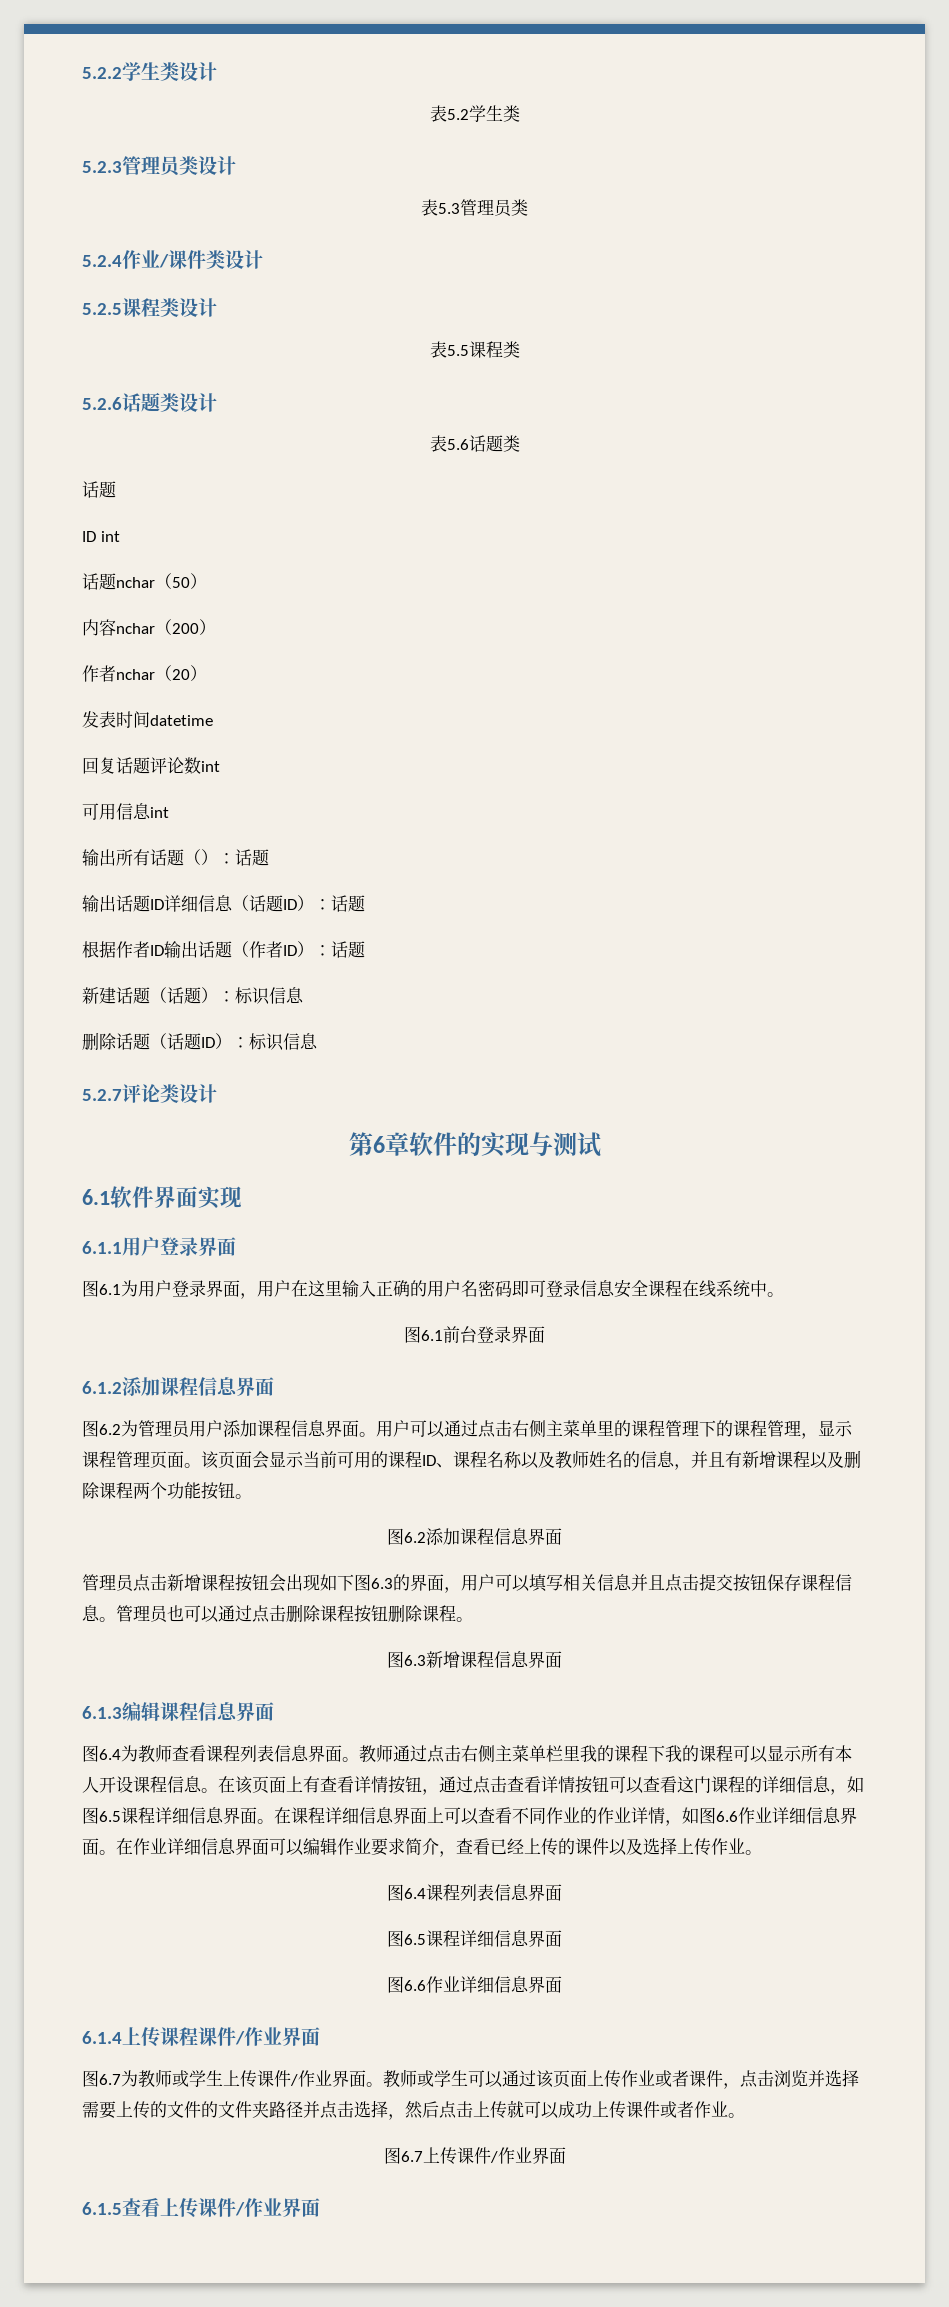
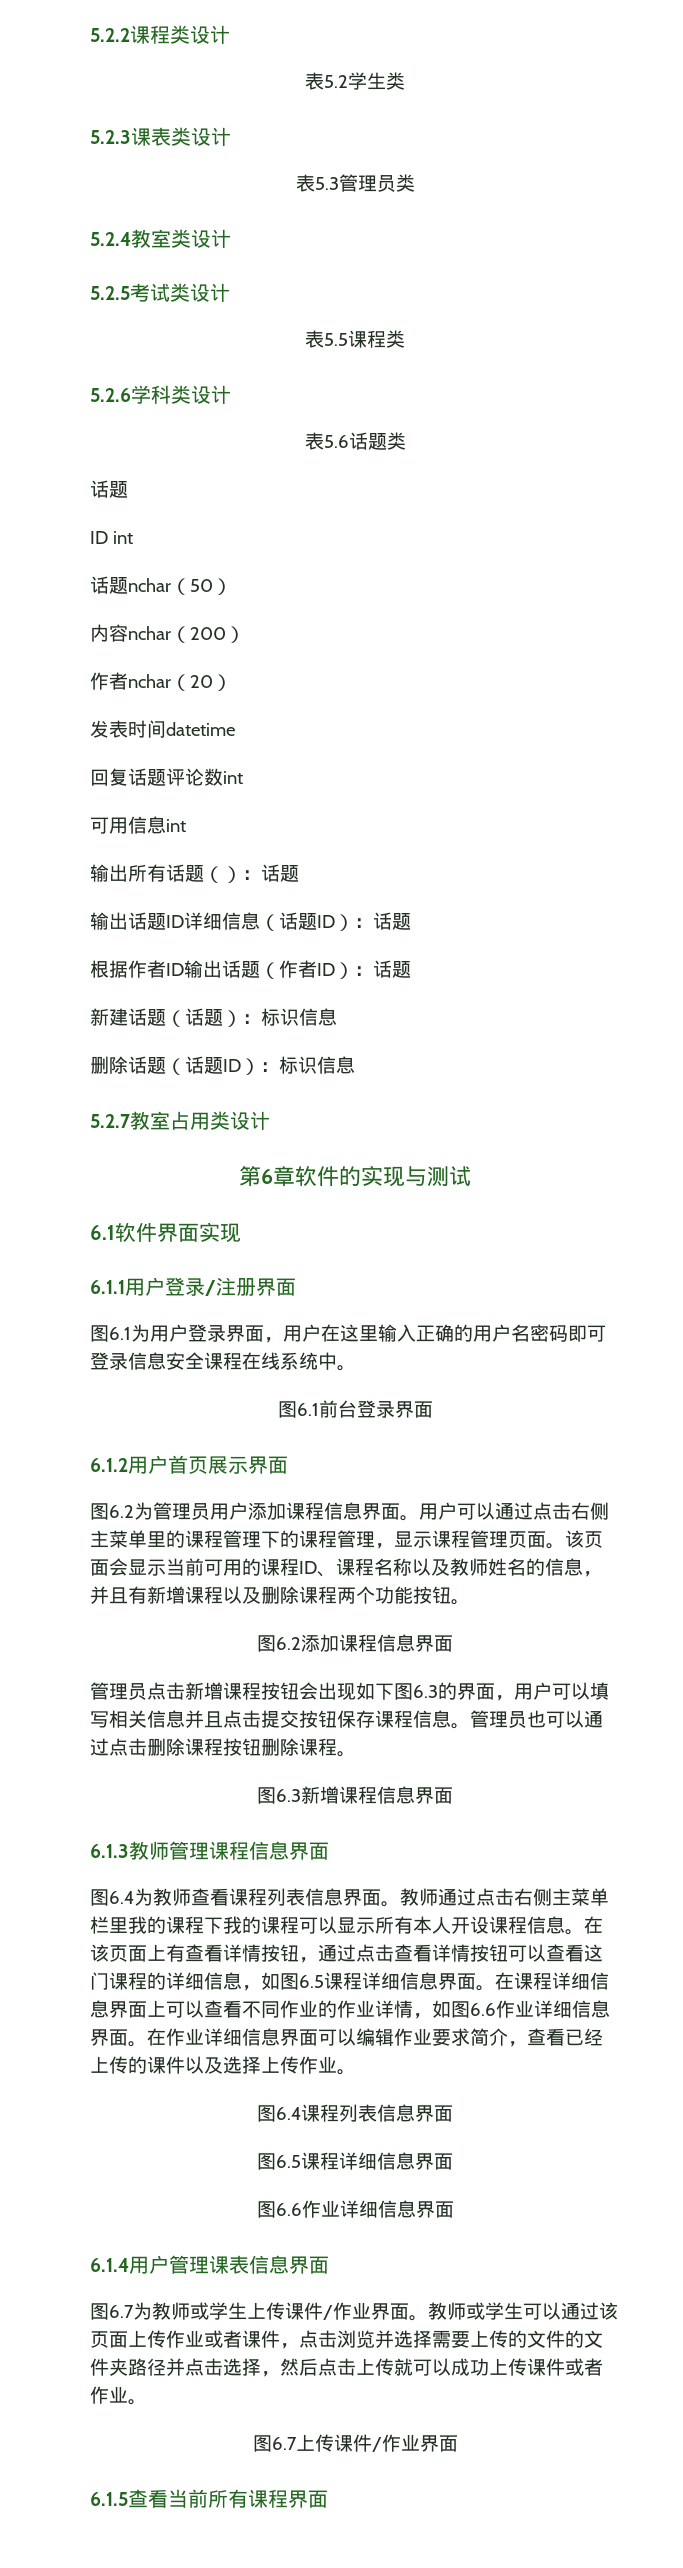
- 5.2.2学生类设计
+ 5.2.2课程类设计
- 5.2.3管理员类设计
+ 5.2.3课表类设计
- 5.2.4作业/课件类设计
+ 5.2.4教室类设计
- 5.2.5课程类设计
+ 5.2.5考试类设计
- 5.2.6话题类设计
+ 5.2.6学科类设计
- 5.2.7评论类设计
+ 5.2.7教室占用类设计
- 6.1.1用户登录界面
+ 6.1.1用户登录/注册界面
- 6.1.2添加课程信息界面
+ 6.1.2用户首页展示界面
- 6.1.3编辑课程信息界面
+ 6.1.3教师管理课程信息界面
- 6.1.4上传课程课件/作业界面
+ 6.1.4用户管理课表信息界面
- 6.1.5查看上传课件/作业界面
+ 6.1.5查看当前所有课程界面

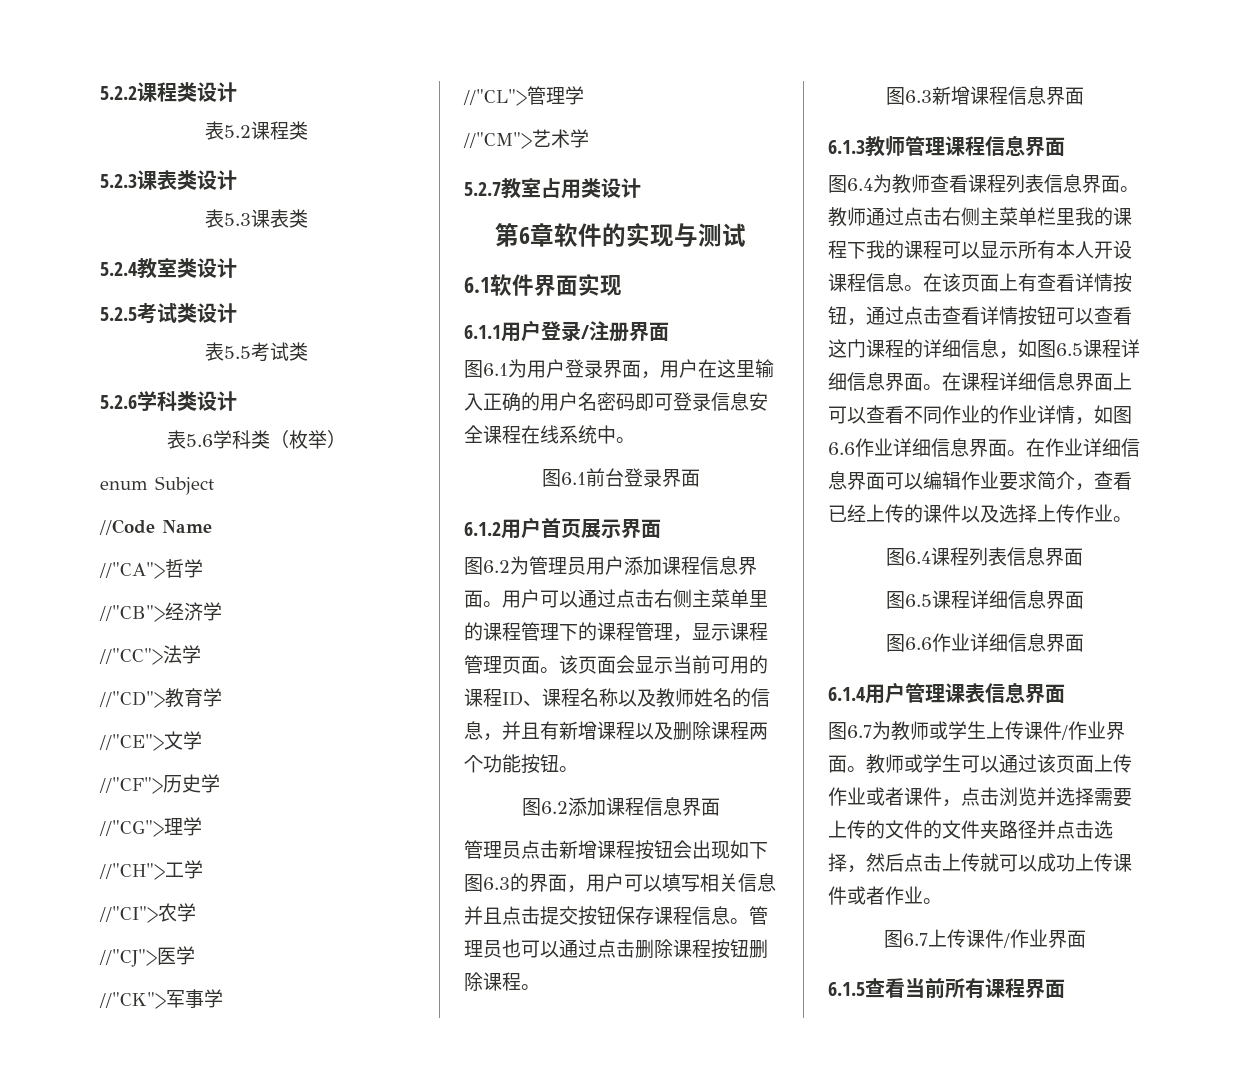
- 表5.2学生类
+ 表5.2课程类
- 表5.3管理员类
+ 表5.3课表类
- 表5.5课程类
+ 表5.5考试类
- 表5.6话题类
- 话题
- ID int
- 话题nchar（50）
- 内容nchar（200）
- 作者nchar（20）
- 发表时间datetime
- 回复话题评论数int
- 可用信息int
- 输出所有话题（）：话题
- 输出话题ID详细信息（话题ID）：话题
- 根据作者ID输出话题（作者ID）：话题
- 新建话题（话题）：标识信息
- 删除话题（话题ID）：标识信息
+ 表5.6学科类（枚举）
+ enum Subject
+ //Code Name
+ //"CA">哲学
+ //"CB">经济学
+ //"CC">法学
+ //"CD">教育学
+ //"CE">文学
+ //"CF">历史学
+ //"CG">理学
+ //"CH">工学
+ //"CI">农学
+ //"CJ">医学
+ //"CK">军事学
+ //"CL">管理学
+ //"CM">艺术学

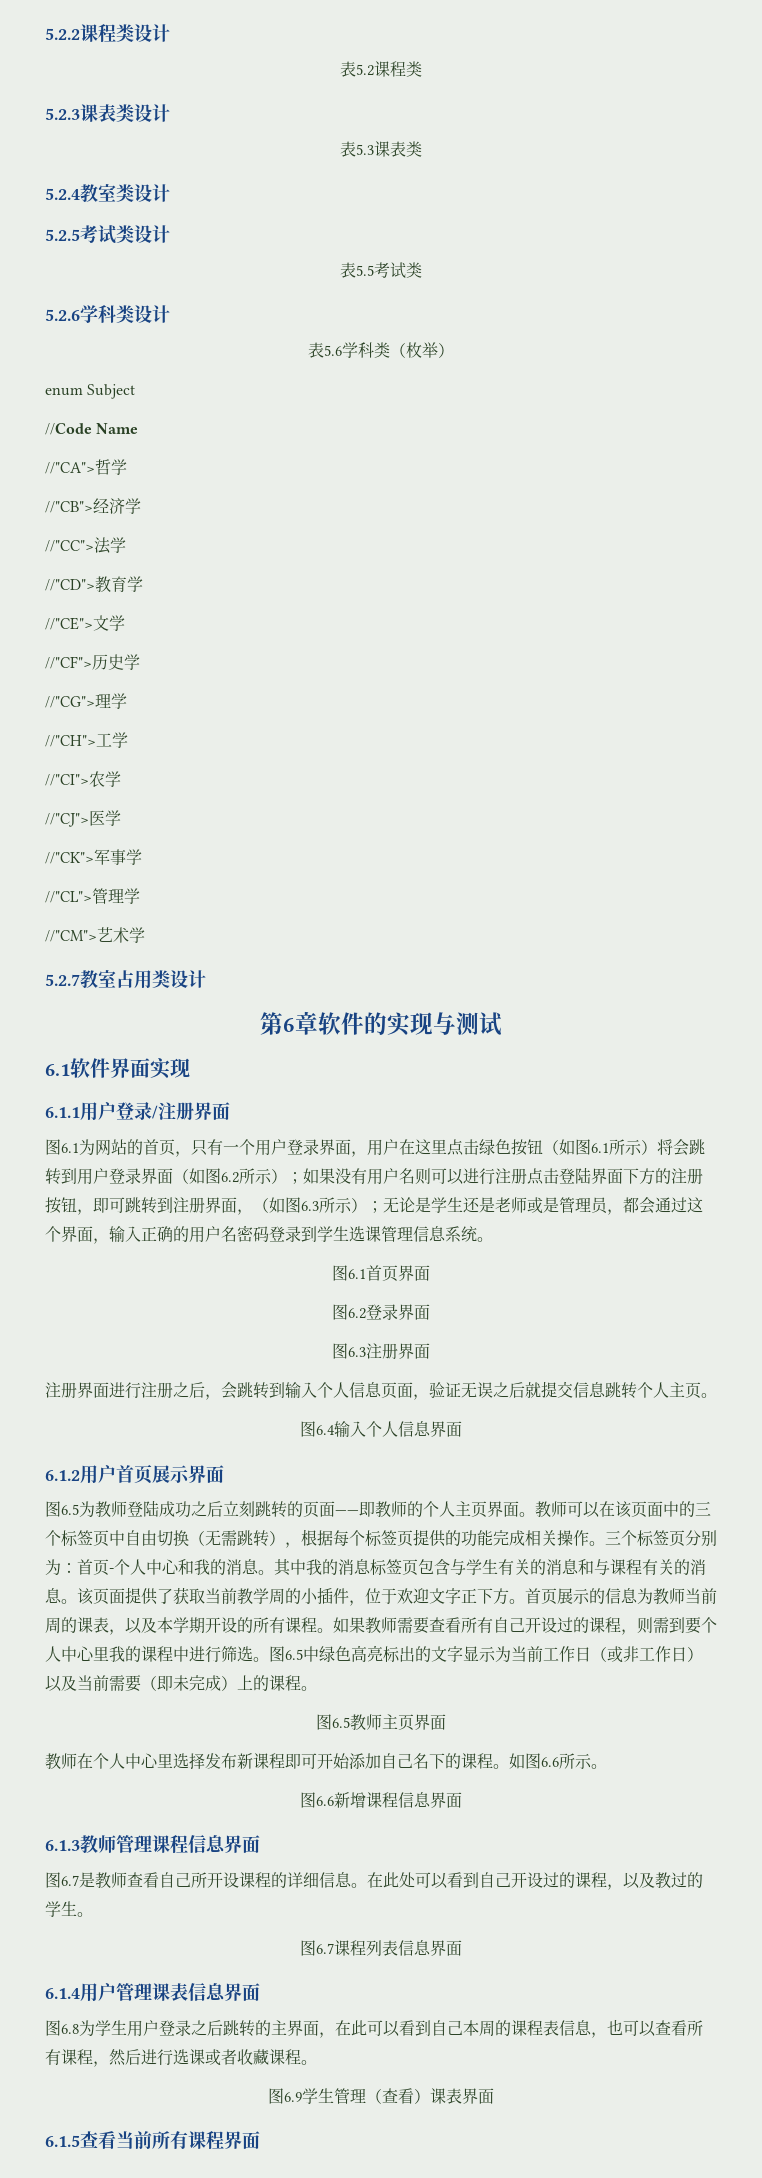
- 图6.1为用户登录界面，用户在这里输入正确的用户名密码即可登录信息安全课程在线系统中。
+ 图6.1为网站的首页，只有一个用户登录界面，用户在这里点击绿色按钮（如图6.1所示）将会跳转到用户登录界面（如图6.2所示）；如果没有用户名则可以进行注册点击登陆界面下方的注册按钮，即可跳转到注册界面，（如图6.3所示）；无论是学生还是老师或是管理员，都会通过这个界面，输入正确的用户名密码登录到学生选课管理信息系统。
- 图6.1前台登录界面
+ 图6.1首页界面
+ 图6.2登录界面
+ 图6.3注册界面
+ 注册界面进行注册之后，会跳转到输入个人信息页面，验证无误之后就提交信息跳转个人主页。
+ 图6.4输入个人信息界面
- 图6.2为管理员用户添加课程信息界面。用户可以通过点击右侧主菜单里的课程管理下的课程管理，显示课程管理页面。该页面会显示当前可用的课程ID、课程名称以及教师姓名的信息，并且有新增课程以及删除课程两个功能按钮。
- 图6.2添加课程信息界面
- 管理员点击新增课程按钮会出现如下图6.3的界面，用户可以填写相关信息并且点击提交按钮保存课程信息。管理员也可以通过点击删除课程按钮删除课程。
- 图6.3新增课程信息界面
+ 图6.5为教师登陆成功之后立刻跳转的页面——即教师的个人主页界面。教师可以在该页面中的三个标签页中自由切换（无需跳转），根据每个标签页提供的功能完成相关操作。三个标签页分别为：首页-个人中心和我的消息。其中我的消息标签页包含与学生有关的消息和与课程有关的消息。该页面提供了获取当前教学周的小插件，位于欢迎文字正下方。首页展示的信息为教师当前周的课表，以及本学期开设的所有课程。如果教师需要查看所有自己开设过的课程，则需到要个人中心里我的课程中进行筛选。图6.5中绿色高亮标出的文字显示为当前工作日（或非工作日）以及当前需要（即未完成）上的课程。
+ 图6.5教师主页界面
+ 教师在个人中心里选择发布新课程即可开始添加自己名下的课程。如图6.6所示。
+ 图6.6新增课程信息界面
- 图6.4为教师查看课程列表信息界面。教师通过点击右侧主菜单栏里我的课程下我的课程可以显示所有本人开设课程信息。在该页面上有查看详情按钮，通过点击查看详情按钮可以查看这门课程的详细信息，如图6.5课程详细信息界面。在课程详细信息界面上可以查看不同作业的作业详情，如图6.6作业详细信息界面。在作业详细信息界面可以编辑作业要求简介，查看已经上传的课件以及选择上传作业。
- 图6.4课程列表信息界面
- 图6.5课程详细信息界面
- 图6.6作业详细信息界面
+ 图6.7是教师查看自己所开设课程的详细信息。在此处可以看到自己开设过的课程，以及教过的学生。
+ 图6.7课程列表信息界面
- 图6.7为教师或学生上传课件/作业界面。教师或学生可以通过该页面上传作业或者课件，点击浏览并选择需要上传的文件的文件夹路径并点击选择，然后点击上传就可以成功上传课件或者作业。
- 图6.7上传课件/作业界面
+ 图6.8为学生用户登录之后跳转的主界面，在此可以看到自己本周的课程表信息，也可以查看所有课程，然后进行选课或者收藏课程。
+ 图6.9学生管理（查看）课表界面

